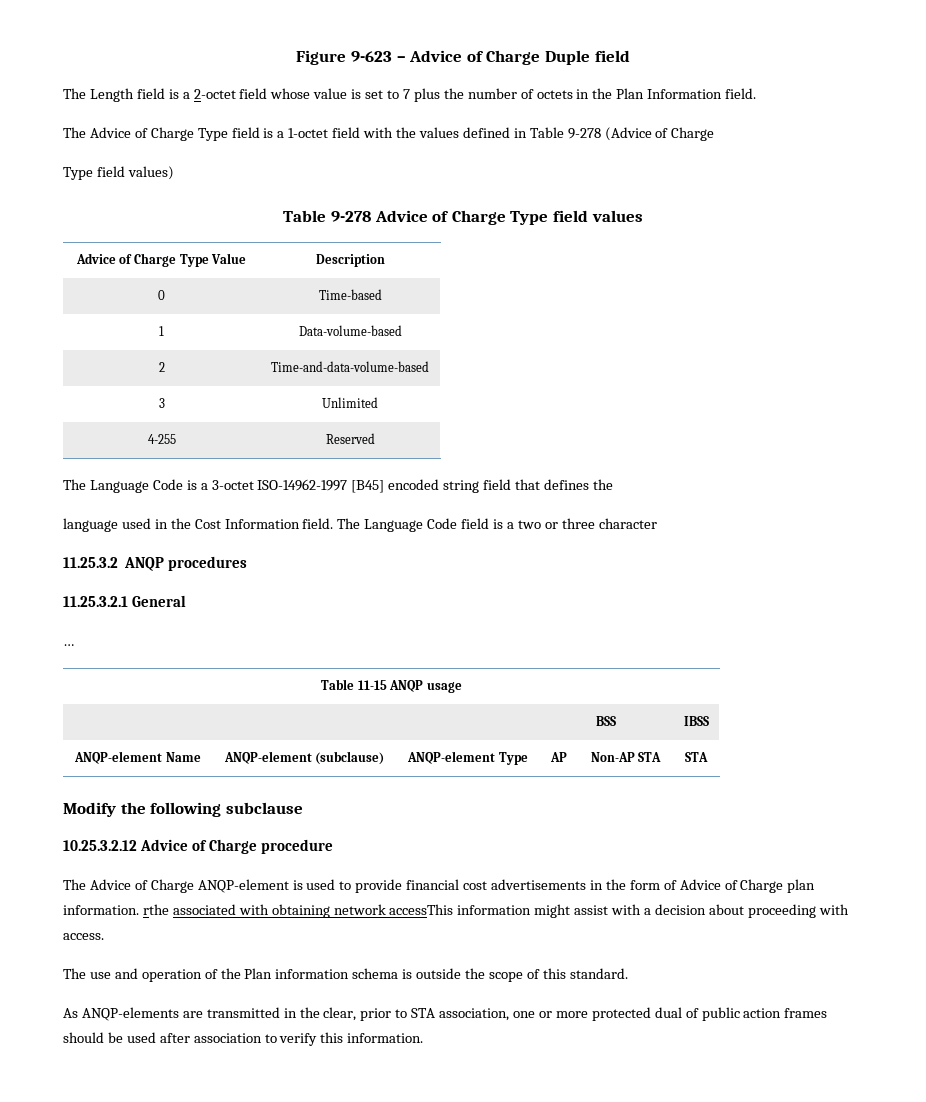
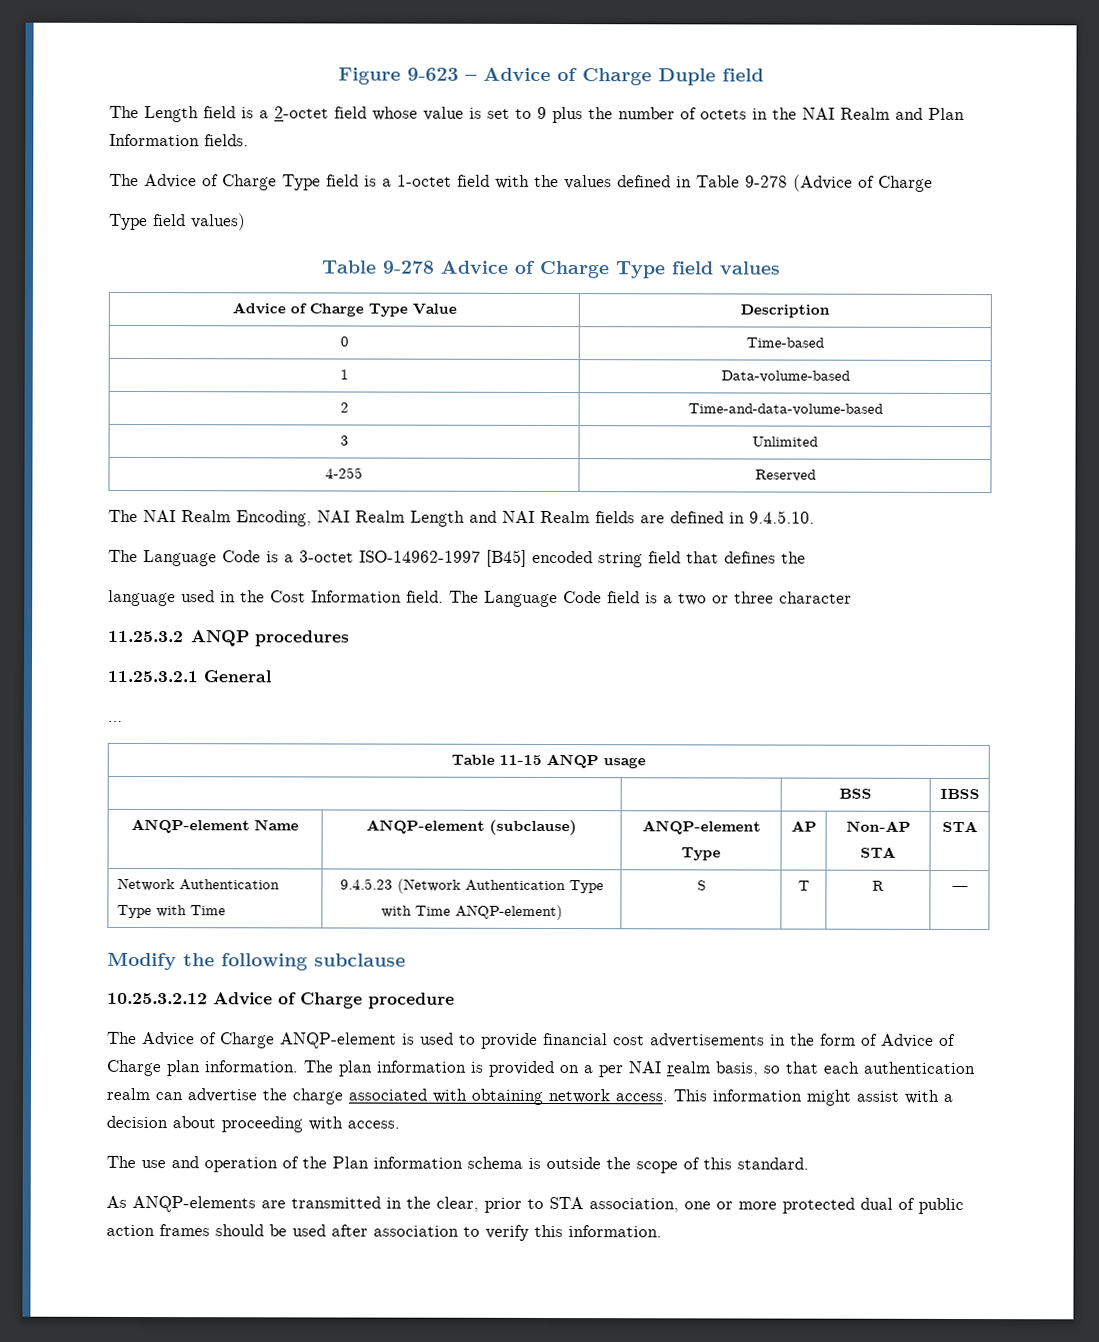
- The Length field is a 2-octet field whose value is set to 7 plus the number of octets in the Plan Information field.
+ The Length field is a 2-octet field whose value is set to 9 plus the number of octets in the NAI Realm and Plan Information fields.
+ The NAI Realm Encoding, NAI Realm Length and NAI Realm fields are defined in 9.4.5.10.
+ Network Authentication Type with Time | 9.4.5.23 (Network Authentication Type with Time ANQP-element) | S | T | R | —
- The Advice of Charge ANQP-element is used to provide financial cost advertisements in the form of Advice of Charge plan information. rthe associated with obtaining network accessThis information might assist with a decision about proceeding with access.
+ The Advice of Charge ANQP-element is used to provide financial cost advertisements in the form of Advice of Charge plan information. The plan information is provided on a per NAI realm basis, so that each authentication realm can advertise the charge associated with obtaining network access. This information might assist with a decision about proceeding with access.

